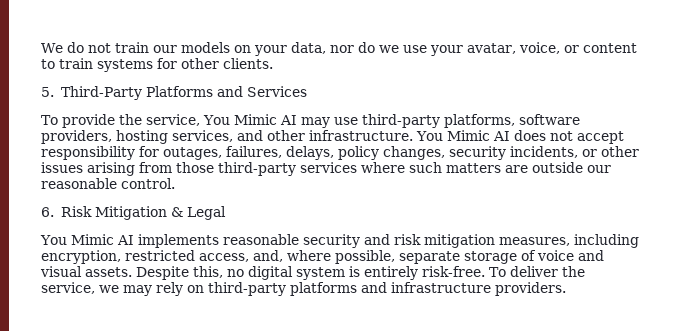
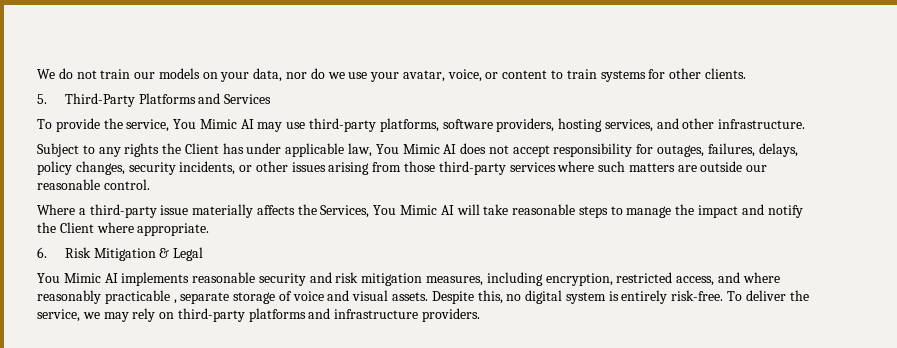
- To provide the service, You Mimic AI may use third-party platforms, software providers, hosting services, and other infrastructure. You Mimic AI does not accept responsibility for outages, failures, delays, policy changes, security incidents, or other issues arising from those third-party services where such matters are outside our reasonable control.
+ To provide the service, You Mimic AI may use third-party platforms, software providers, hosting services, and other infrastructure.
+ Subject to any rights the Client has under applicable law, You Mimic AI does not accept responsibility for outages, failures, delays, policy changes, security incidents, or other issues arising from those third-party services where such matters are outside our reasonable control.
+ Where a third-party issue materially affects the Services, You Mimic AI will take reasonable steps to manage the impact and notify the Client where appropriate.
- You Mimic AI implements reasonable security and risk mitigation measures, including encryption, restricted access, and, where possible, separate storage of voice and visual assets.
+ You Mimic AI implements reasonable security and risk mitigation measures, including encryption, restricted access, and where reasonably practicable , separate storage of voice and visual assets.

